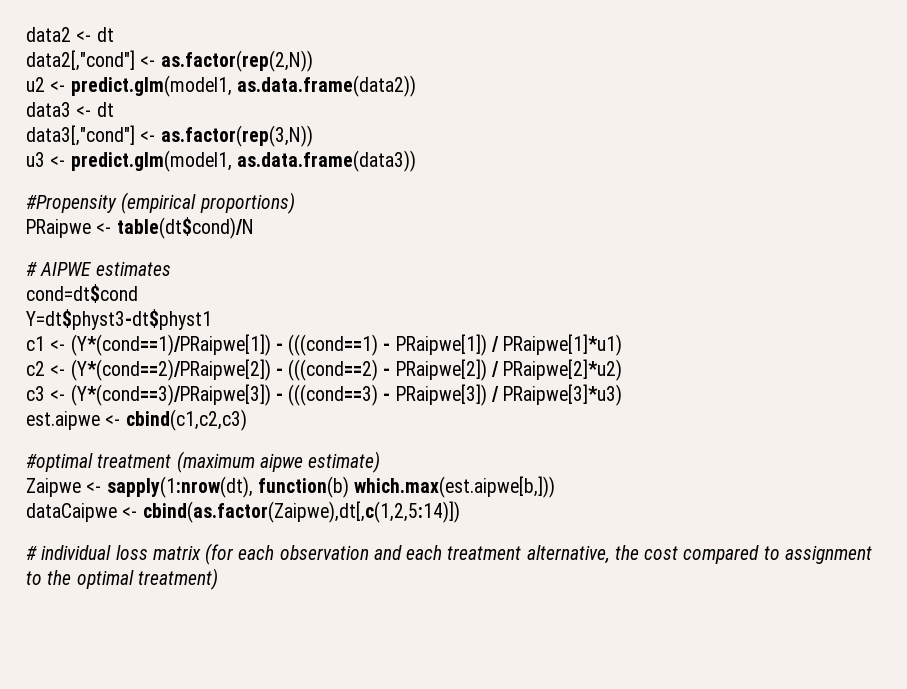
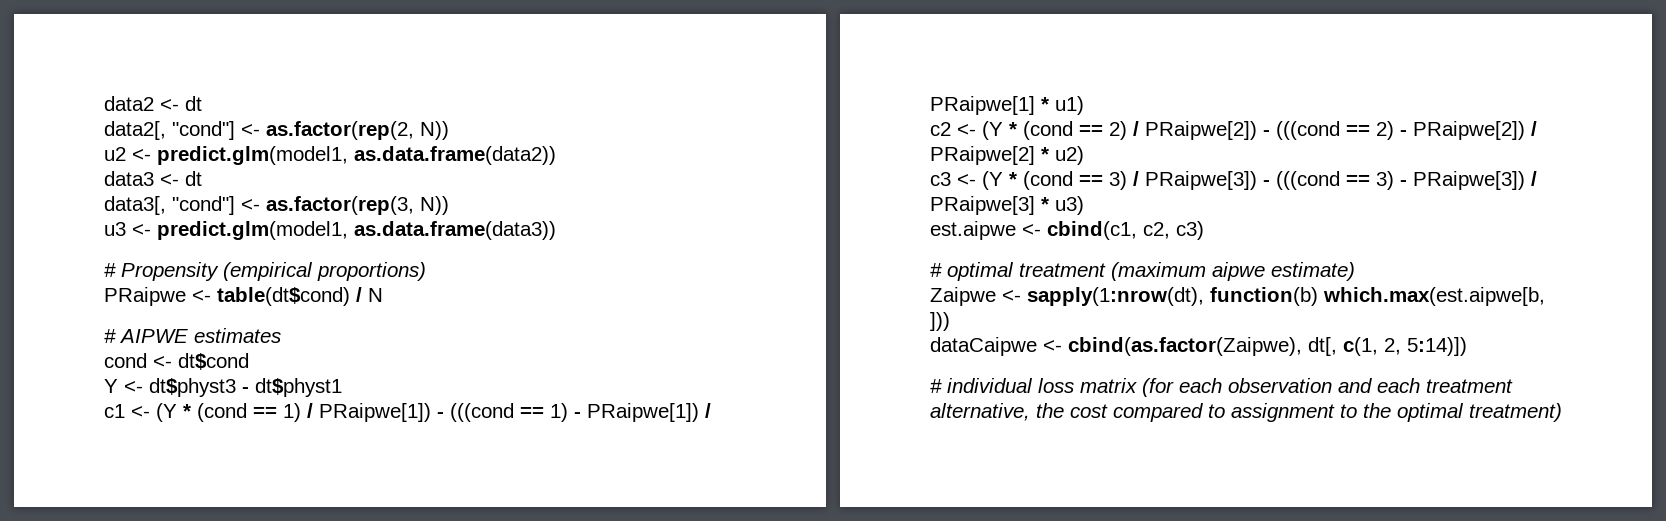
- data2[,"cond"] <- as.factor(rep(2,N))
+ data2[, "cond"] <- as.factor(rep(2, N))
- data3[,"cond"] <- as.factor(rep(3,N))
+ data3[, "cond"] <- as.factor(rep(3, N))
- #Propensity (empirical proportions)
+ # Propensity (empirical proportions)
- PRaipwe <- table(dt$cond)/N
+ PRaipwe <- table(dt$cond) / N
- cond=dt$cond
- Y=dt$physt3-dt$physt1
- c1 <- (Y*(cond==1)/PRaipwe[1]) - (((cond==1) - PRaipwe[1]) / PRaipwe[1]*u1)
- c2 <- (Y*(cond==2)/PRaipwe[2]) - (((cond==2) - PRaipwe[2]) / PRaipwe[2]*u2)
- c3 <- (Y*(cond==3)/PRaipwe[3]) - (((cond==3) - PRaipwe[3]) / PRaipwe[3]*u3)
- est.aipwe <- cbind(c1,c2,c3)
- #optimal treatment (maximum aipwe estimate)
+ cond <- dt$cond
+ Y <- dt$physt3 - dt$physt1
+ c1 <- (Y * (cond == 1) / PRaipwe[1]) - (((cond == 1) - PRaipwe[1]) / PRaipwe[1] * u1)
+ c2 <- (Y * (cond == 2) / PRaipwe[2]) - (((cond == 2) - PRaipwe[2]) / PRaipwe[2] * u2)
+ c3 <- (Y * (cond == 3) / PRaipwe[3]) - (((cond == 3) - PRaipwe[3]) / PRaipwe[3] * u3)
+ est.aipwe <- cbind(c1, c2, c3)
+ # optimal treatment (maximum aipwe estimate)
- Zaipwe <- sapply(1:nrow(dt), function(b) which.max(est.aipwe[b,]))
+ Zaipwe <- sapply(1:nrow(dt), function(b) which.max(est.aipwe[b, ]))
- dataCaipwe <- cbind(as.factor(Zaipwe),dt[,c(1,2,5:14)])
+ dataCaipwe <- cbind(as.factor(Zaipwe), dt[, c(1, 2, 5:14)])

